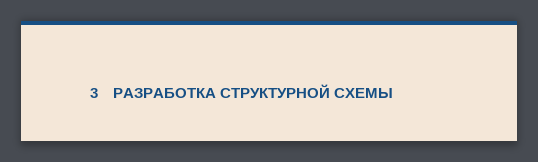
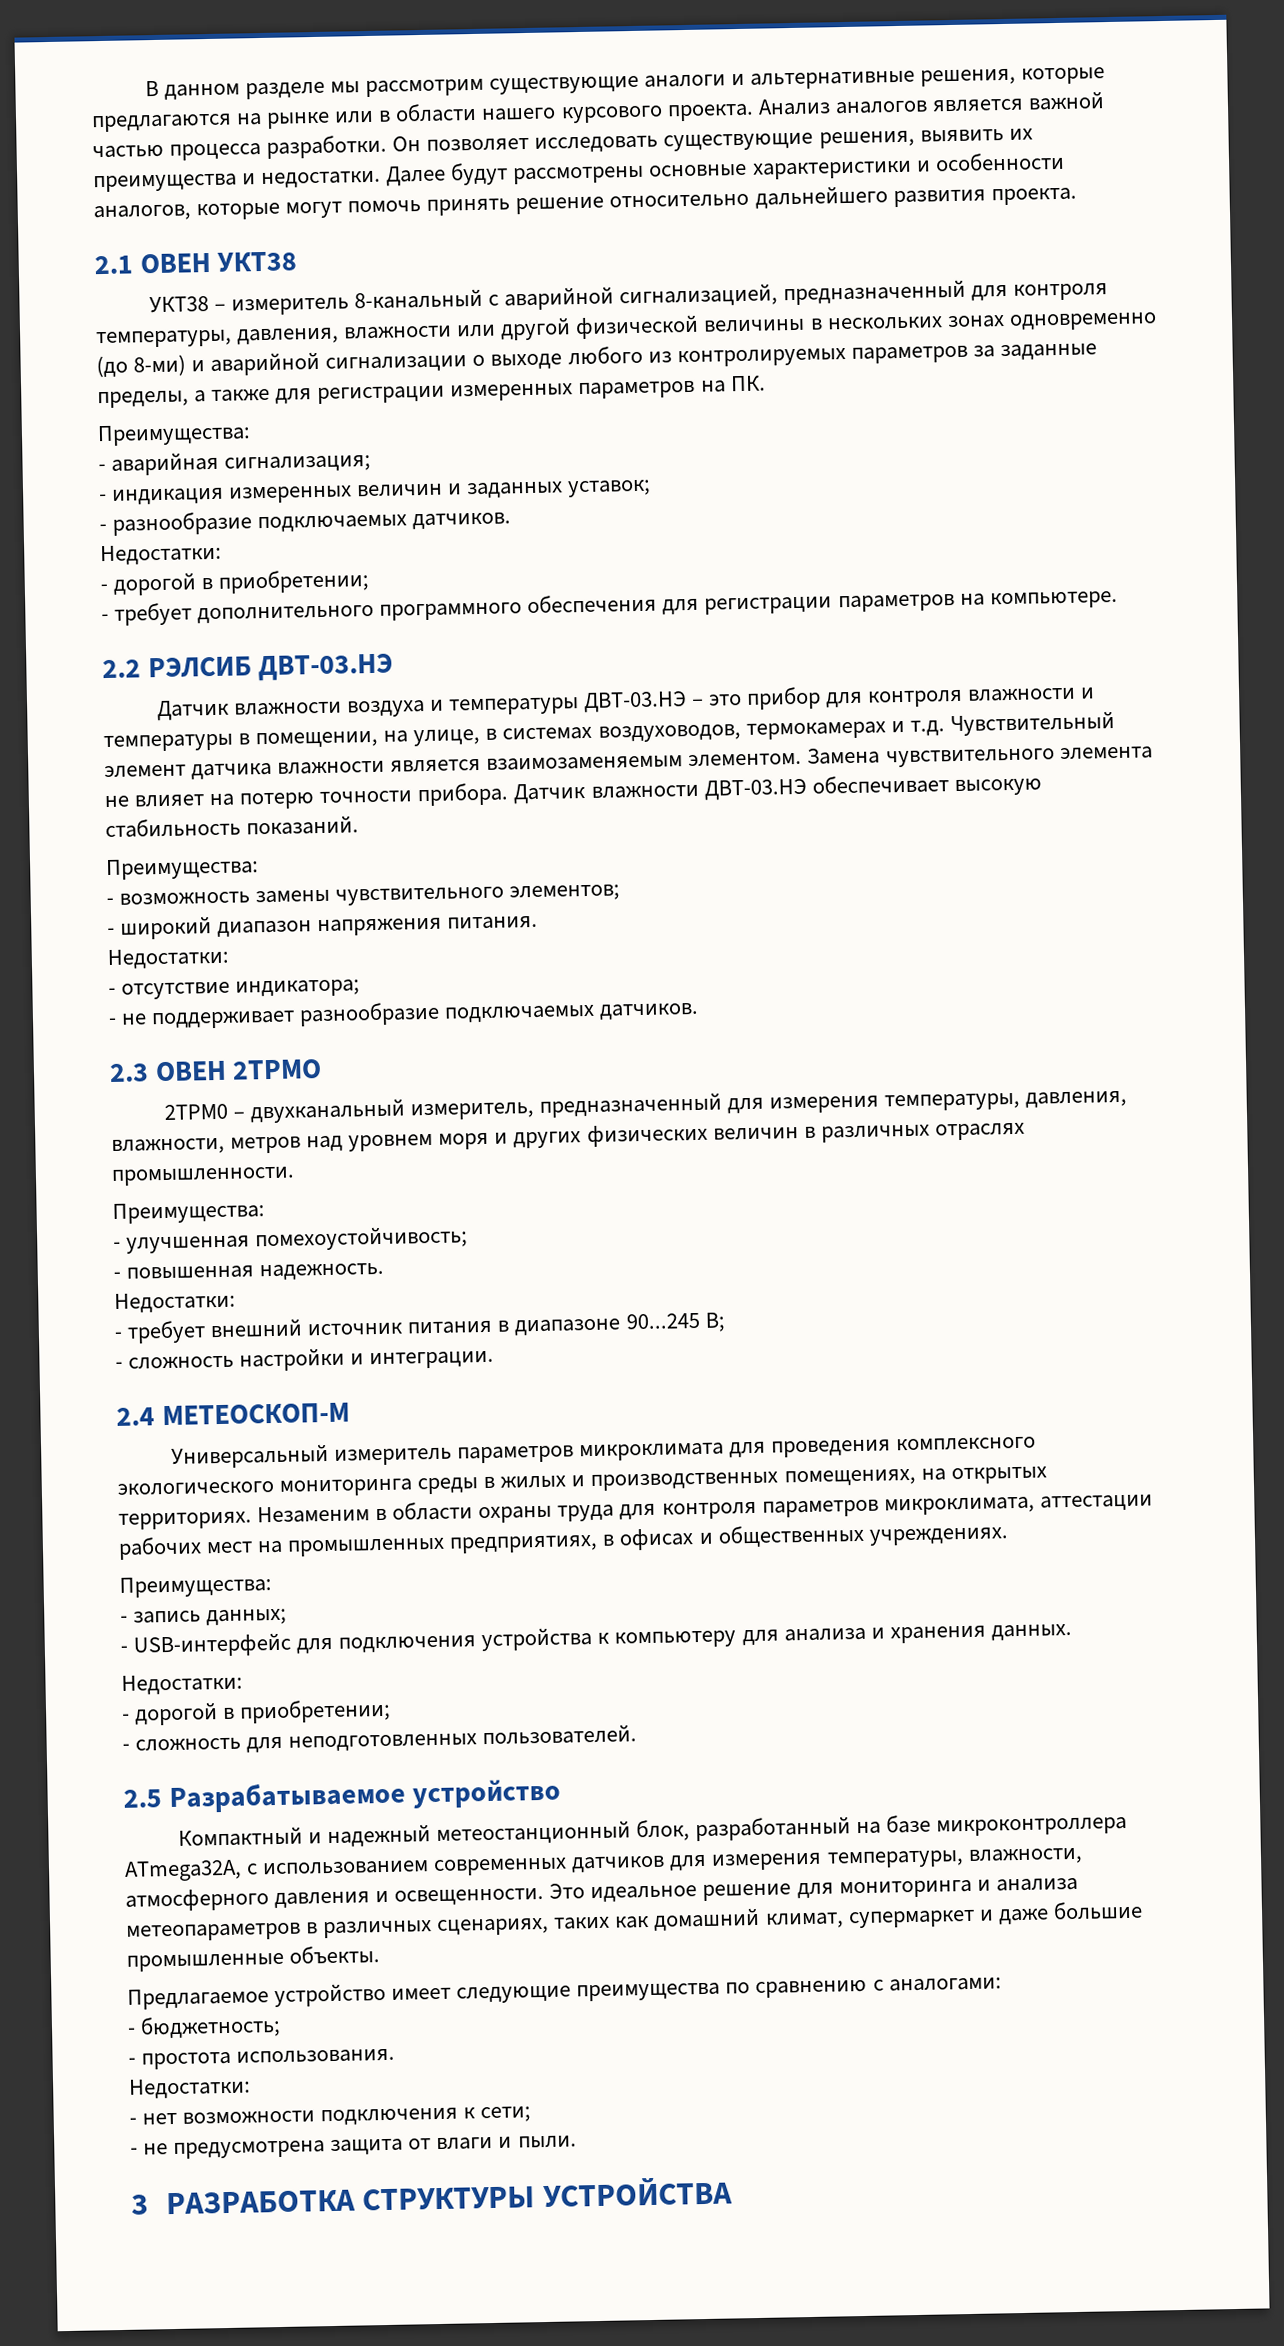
- 3 РАЗРАБОТКА СТРУКТУРНОЙ СХЕМЫ
+ В данном разделе мы рассмотрим существующие аналоги и альтернативные решения, которые предлагаются на рынке или в области нашего курсового проекта. Анализ аналогов является важной частью процесса разработки. Он позволяет исследовать существующие решения, выявить их преимущества и недостатки. Далее будут рассмотрены основные характеристики и особенности аналогов, которые могут помочь принять решение относительно дальнейшего развития проекта.
+ 2.1 ОВЕН УКТ38
+ УКТ38 – измеритель 8-канальный с аварийной сигнализацией, предназначенный для контроля температуры, давления, влажности или другой физической величины в нескольких зонах одновременно (до 8-ми) и аварийной сигнализации о выходе любого из контролируемых параметров за заданные пределы, а также для регистрации измеренных параметров на ПК.
+ Преимущества:
+ - аварийная сигнализация;
+ - индикация измеренных величин и заданных уставок;
+ - разнообразие подключаемых датчиков.
+ Недостатки:
+ - дорогой в приобретении;
+ - требует дополнительного программного обеспечения для регистрации параметров на компьютере.
+ 2.2 РЭЛСИБ ДВТ-03.НЭ
+ Датчик влажности воздуха и температуры ДВТ-03.НЭ – это прибор для контроля влажности и температуры в помещении, на улице, в системах воздуховодов, термокамерах и т.д. Чувствительный элемент датчика влажности является взаимозаменяемым элементом. Замена чувствительного элемента не влияет на потерю точности прибора. Датчик влажности ДВТ-03.НЭ обеспечивает высокую стабильность показаний.
+ Преимущества:
+ - возможность замены чувствительного элементов;
+ - широкий диапазон напряжения питания.
+ Недостатки:
+ - отсутствие индикатора;
+ - не поддерживает разнообразие подключаемых датчиков.
+ 2.3 ОВЕН 2ТРМО
+ 2ТРМ0 – двухканальный измеритель, предназначенный для измерения температуры, давления, влажности, метров над уровнем моря и других физических величин в различных отраслях промышленности.
+ Преимущества:
+ - улучшенная помехоустойчивость;
+ - повышенная надежность.
+ Недостатки:
+ - требует внешний источник питания в диапазоне 90...245 В;
+ - сложность настройки и интеграции.
+ 2.4 МЕТЕОСКОП-М
+ Универсальный измеритель параметров микроклимата для проведения комплексного экологического мониторинга среды в жилых и производственных помещениях, на открытых территориях. Незаменим в области охраны труда для контроля параметров микроклимата, аттестации рабочих мест на промышленных предприятиях, в офисах и общественных учреждениях.
+ Преимущества:
+ - запись данных;
+ - USB-интерфейс для подключения устройства к компьютеру для анализа и хранения данных.
+ Недостатки:
+ - дорогой в приобретении;
+ - сложность для неподготовленных пользователей.
+ 2.5 Разрабатываемое устройство
+ Компактный и надежный метеостанционный блок, разработанный на базе микроконтроллера ATmega32A, с использованием современных датчиков для измерения температуры, влажности, атмосферного давления и освещенности. Это идеальное решение для мониторинга и анализа метеопараметров в различных сценариях, таких как домашний климат, супермаркет и даже большие промышленные объекты.
+ Предлагаемое устройство имеет следующие преимущества по сравнению с аналогами:
+ - бюджетность;
+ - простота использования.
+ Недостатки:
+ - нет возможности подключения к сети;
+ - не предусмотрена защита от влаги и пыли.
+ 3 РАЗРАБОТКА СТРУКТУРЫ УСТРОЙСТВА

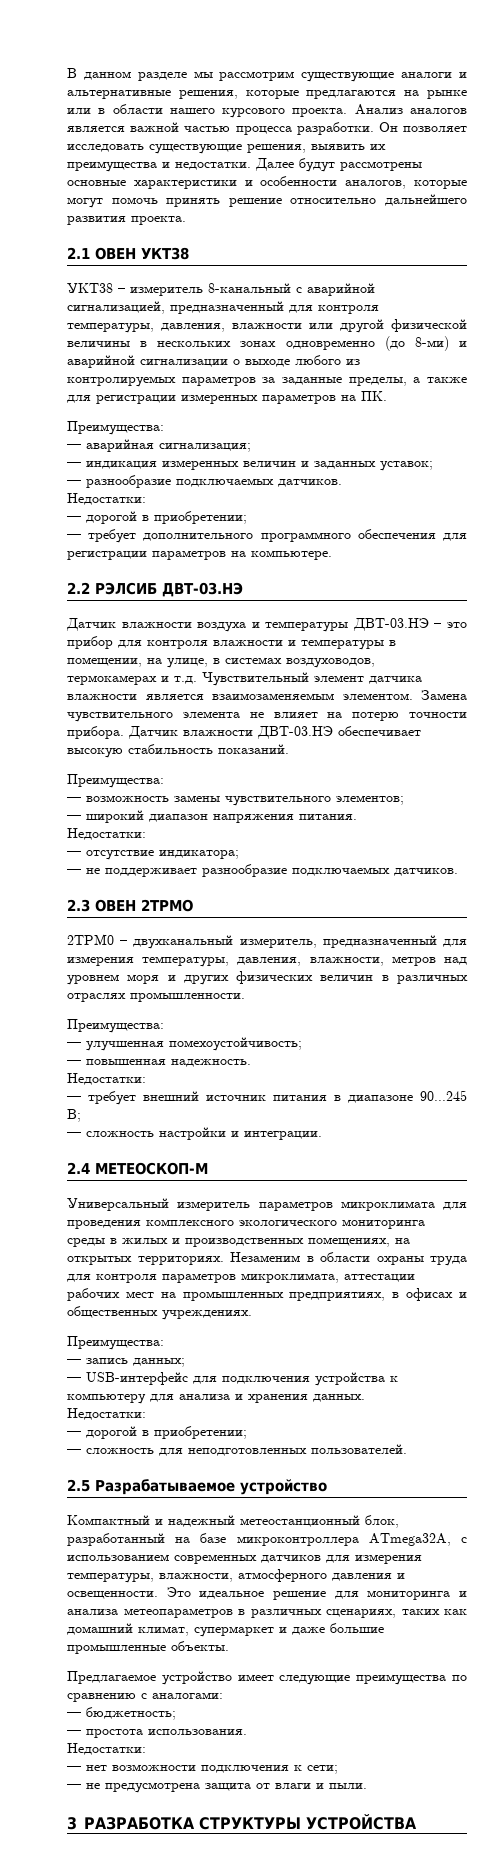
- - аварийная сигнализация;
+ — аварийная сигнализация;
- - индикация измеренных величин и заданных уставок;
+ — индикация измеренных величин и заданных уставок;
- - разнообразие подключаемых датчиков.
+ — разнообразие подключаемых датчиков.
  Недостатки:
- - дорогой в приобретении;
- - требует дополнительного программного обеспечения для регистрации параметров на компьютере.
+ — дорогой в приобретении;
+ — требует дополнительного программного обеспечения для регистрации параметров на компьютере.
- - возможность замены чувствительного элементов;
+ — возможность замены чувствительного элементов;
- - широкий диапазон напряжения питания.
+ — широкий диапазон напряжения питания.
- - отсутствие индикатора;
+ — отсутствие индикатора;
- - не поддерживает разнообразие подключаемых датчиков.
+ — не поддерживает разнообразие подключаемых датчиков.
- - улучшенная помехоустойчивость;
+ — улучшенная помехоустойчивость;
- - повышенная надежность.
+ — повышенная надежность.
- - требует внешний источник питания в диапазоне 90...245 В;
+ — требует внешний источник питания в диапазоне 90...245 В;
- - сложность настройки и интеграции.
+ — сложность настройки и интеграции.
- - запись данных;
+ — запись данных;
- - USB-интерфейс для подключения устройства к компьютеру для анализа и хранения данных.
+ — USB-интерфейс для подключения устройства к компьютеру для анализа и хранения данных.
  Недостатки:
- - дорогой в приобретении;
- - сложность для неподготовленных пользователей.
+ — дорогой в приобретении;
+ — сложность для неподготовленных пользователей.
- - бюджетность;
+ — бюджетность;
- - простота использования.
+ — простота использования.
- - нет возможности подключения к сети;
+ — нет возможности подключения к сети;
- - не предусмотрена защита от влаги и пыли.
+ — не предусмотрена защита от влаги и пыли.

